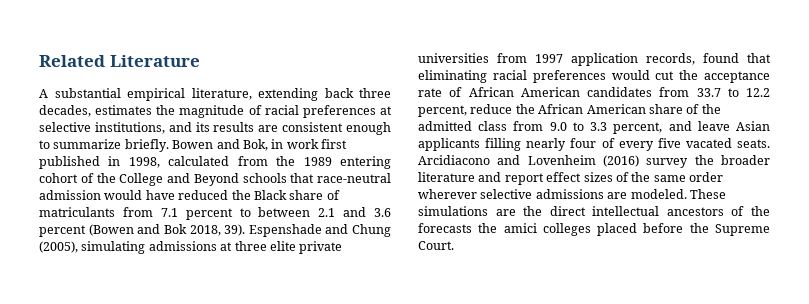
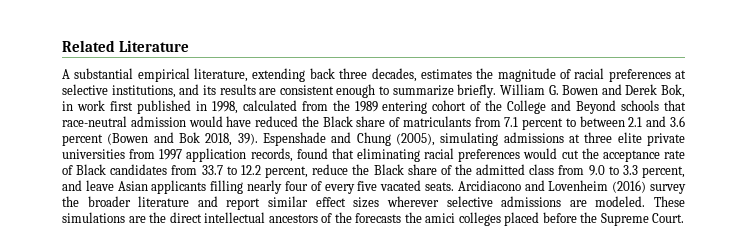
- Bowen and Bok, in work first published in 1998, calculated from the 1989 entering cohort of the College and Beyond schools that race-neutral admission would have reduced the Black share of matriculants from 7.1 percent to between 2.1 and 3.6 percent (Bowen and Bok 2018, 39).
+ William G. Bowen and Derek Bok, in work first published in 1998, calculated from the 1989 entering cohort of the College and Beyond schools that race-neutral admission would have reduced the Black share of matriculants from 7.1 percent to between 2.1 and 3.6 percent (Bowen and Bok 2018, 39).
- Espenshade and Chung (2005), simulating admissions at three elite private universities from 1997 application records, found that eliminating racial preferences would cut the acceptance rate of African American candidates from 33.7 to 12.2 percent, reduce the African American share of the admitted class from 9.0 to 3.3 percent, and leave Asian applicants filling nearly four of every five vacated seats.
+ Espenshade and Chung (2005), simulating admissions at three elite private universities from 1997 application records, found that eliminating racial preferences would cut the acceptance rate of Black candidates from 33.7 to 12.2 percent, reduce the Black share of the admitted class from 9.0 to 3.3 percent, and leave Asian applicants filling nearly four of every five vacated seats.
- Arcidiacono and Lovenheim (2016) survey the broader literature and report effect sizes of the same order wherever selective admissions are modeled.
+ Arcidiacono and Lovenheim (2016) survey the broader literature and report similar effect sizes wherever selective admissions are modeled.

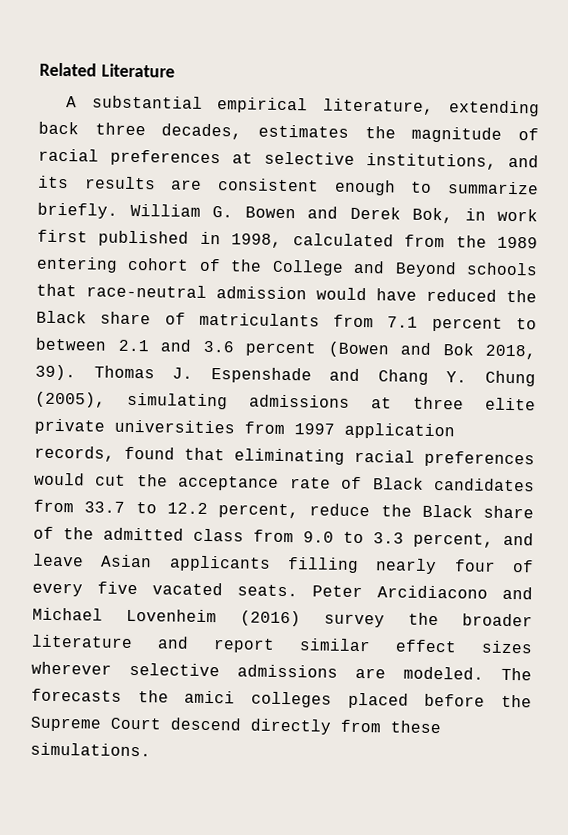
- Espenshade and Chung (2005), simulating admissions at three elite private universities from 1997 application records, found that eliminating racial preferences would cut the acceptance rate of Black candidates from 33.7 to 12.2 percent, reduce the Black share of the admitted class from 9.0 to 3.3 percent, and leave Asian applicants filling nearly four of every five vacated seats.
+ Thomas J. Espenshade and Chang Y. Chung (2005), simulating admissions at three elite private universities from 1997 application records, found that eliminating racial preferences would cut the acceptance rate of Black candidates from 33.7 to 12.2 percent, reduce the Black share of the admitted class from 9.0 to 3.3 percent, and leave Asian applicants filling nearly four of every five vacated seats.
- Arcidiacono and Lovenheim (2016) survey the broader literature and report similar effect sizes wherever selective admissions are modeled.
+ Peter Arcidiacono and Michael Lovenheim (2016) survey the broader literature and report similar effect sizes wherever selective admissions are modeled.
- These simulations are the direct intellectual ancestors of the forecasts the amici colleges placed before the Supreme Court.
+ The forecasts the amici colleges placed before the Supreme Court descend directly from these simulations.

